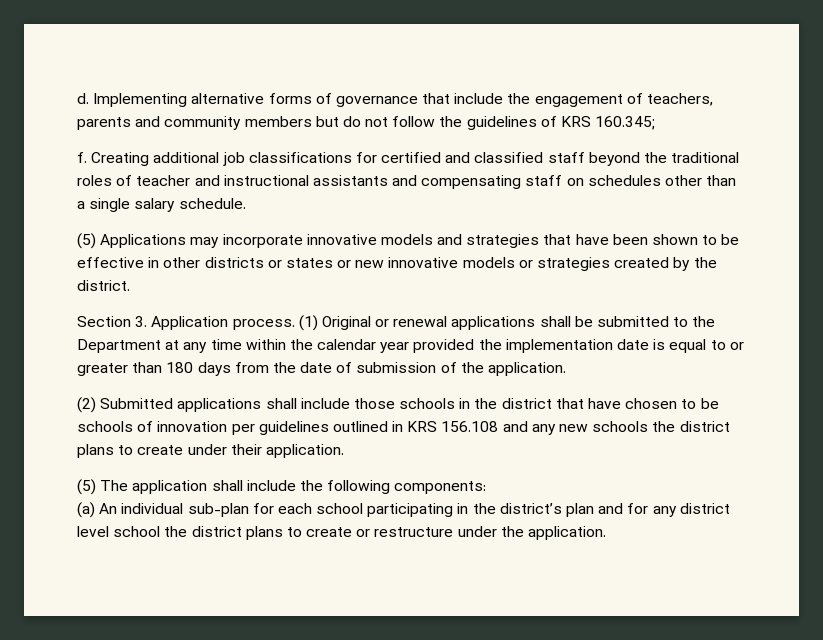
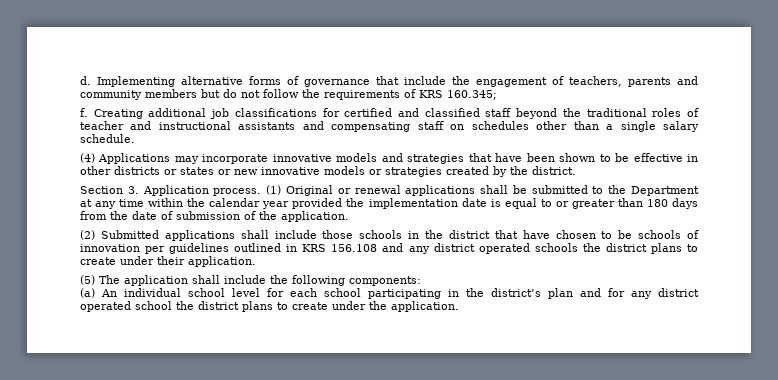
- Implementing alternative forms of governance that include the engagement of teachers, parents and community members but do not follow the guidelines of KRS 160.345;
+ Implementing alternative forms of governance that include the engagement of teachers, parents and community members but do not follow the requirements of KRS 160.345;
- (5) Applications may incorporate innovative models and strategies that have been shown to be effective in other districts or states or new innovative models or strategies created by the district.
+ (4) Applications may incorporate innovative models and strategies that have been shown to be effective in other districts or states or new innovative models or strategies created by the district.
- (2) Submitted applications shall include those schools in the district that have chosen to be schools of innovation per guidelines outlined in KRS 156.108 and any new schools the district plans to create under their application.
+ (2) Submitted applications shall include those schools in the district that have chosen to be schools of innovation per guidelines outlined in KRS 156.108 and any district operated schools the district plans to create under their application.
- (a) An individual sub-plan for each school participating in the district’s plan and for any district level school the district plans to create or restructure under the application.
+ (a) An individual school level for each school participating in the district’s plan and for any district operated school the district plans to create under the application.

